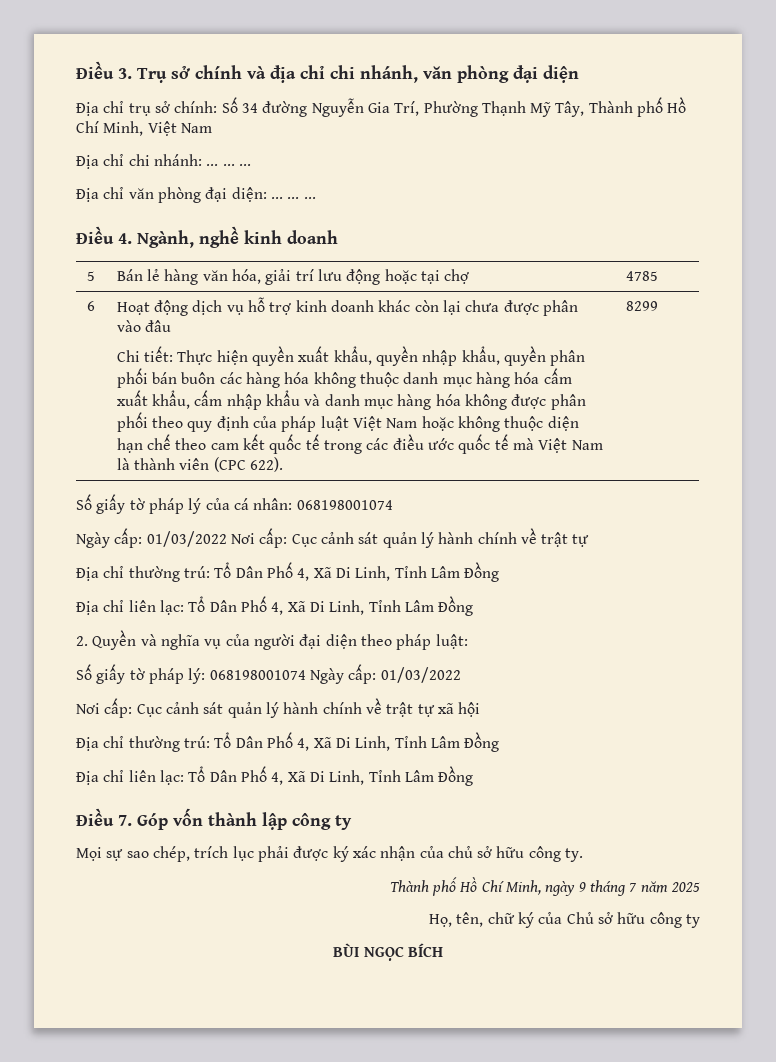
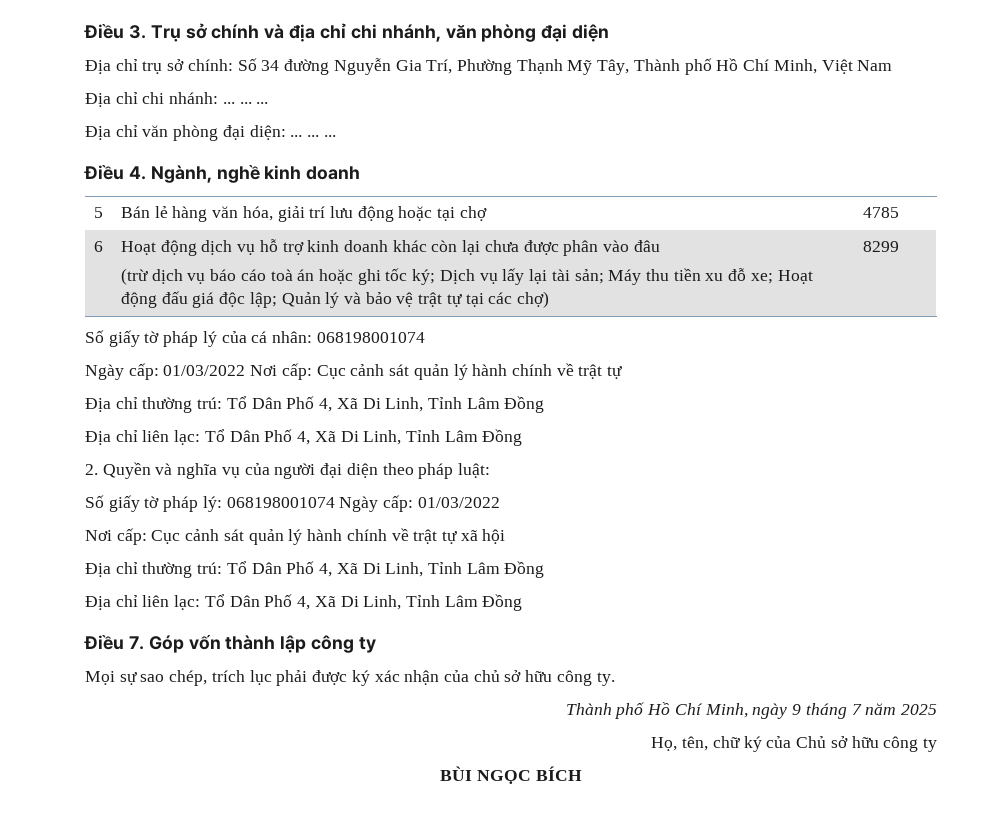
- Chi tiết: Thực hiện quyền xuất khẩu, quyền nhập khẩu, quyền phân phối bán buôn các hàng hóa không thuộc danh mục hàng hóa cấm xuất khẩu, cấm nhập khẩu và danh mục hàng hóa không được phân phối theo quy định của pháp luật Việt Nam hoặc không thuộc diện hạn chế theo cam kết quốc tế trong các điều ước quốc tế mà Việt Nam là thành viên (CPC 622).
+ (trừ dịch vụ báo cáo toà án hoặc ghi tốc ký; Dịch vụ lấy lại tài sản; Máy thu tiền xu đỗ xe; Hoạt động đấu giá độc lập; Quản lý và bảo vệ trật tự tại các chợ)

